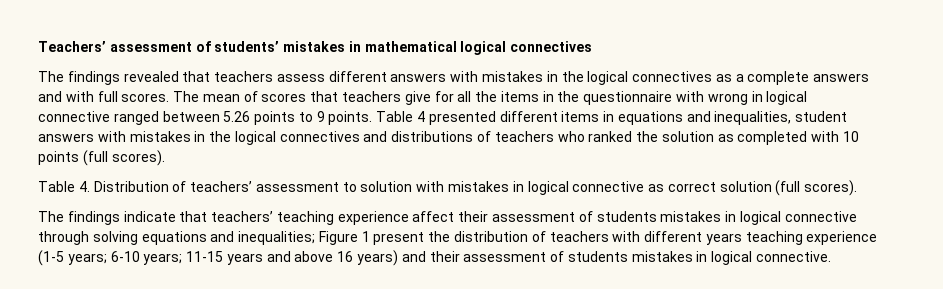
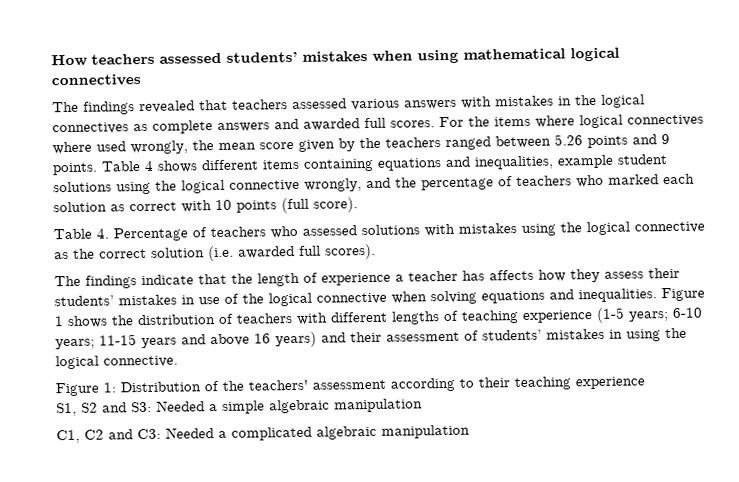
- Teachers’ assessment of students’ mistakes in mathematical logical connectives
+ How teachers assessed students’ mistakes when using mathematical logical connectives
- The findings revealed that teachers assess different answers with mistakes in the logical connectives as a complete answers and with full scores.
+ The findings revealed that teachers assessed various answers with mistakes in the logical connectives as complete answers and awarded full scores.
- The mean of scores that teachers give for all the items in the questionnaire with wrong in logical connective ranged between 5.26 points to 9 points.
+ For the items where logical connectives where used wrongly, the mean score given by the teachers ranged between 5.26 points and 9 points.
- Table 4 presented different items in equations and inequalities, student answers with mistakes in the logical connectives and distributions of teachers who ranked the solution as completed with 10 points (full scores).
+ Table 4 shows different items containing equations and inequalities, example student solutions using the logical connective wrongly, and the percentage of teachers who marked each solution as correct with 10 points (full score).
- Table 4. Distribution of teachers’ assessment to solution with mistakes in logical connective as correct solution (full scores).
+ Table 4. Percentage of teachers who assessed solutions with mistakes using the logical connective as the correct solution (i.e. awarded full scores).
- The findings indicate that teachers’ teaching experience affect their assessment of students mistakes in logical connective through solving equations and inequalities; Figure 1 present the distribution of teachers with different years teaching experience (1-5 years; 6-10 years; 11-15 years and above 16 years) and their assessment of students mistakes in logical connective.
+ The findings indicate that the length of experience a teacher has affects how they assess their students’ mistakes in use of the logical connective when solving equations and inequalities. Figure 1 shows the distribution of teachers with different lengths of teaching experience (1-5 years; 6-10 years; 11-15 years and above 16 years) and their assessment of students’ mistakes in using the logical connective.
+ Figure 1: Distribution of the teachers' assessment according to their teaching experience
+ S1, S2 and S3: Needed a simple algebraic manipulation
+ C1, C2 and C3: Needed a complicated algebraic manipulation

